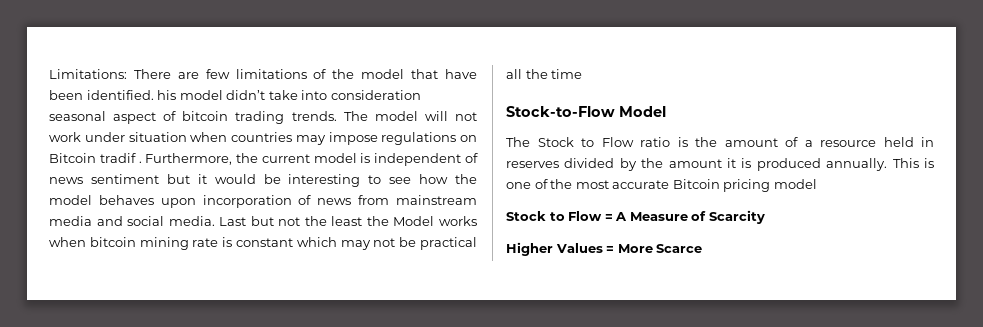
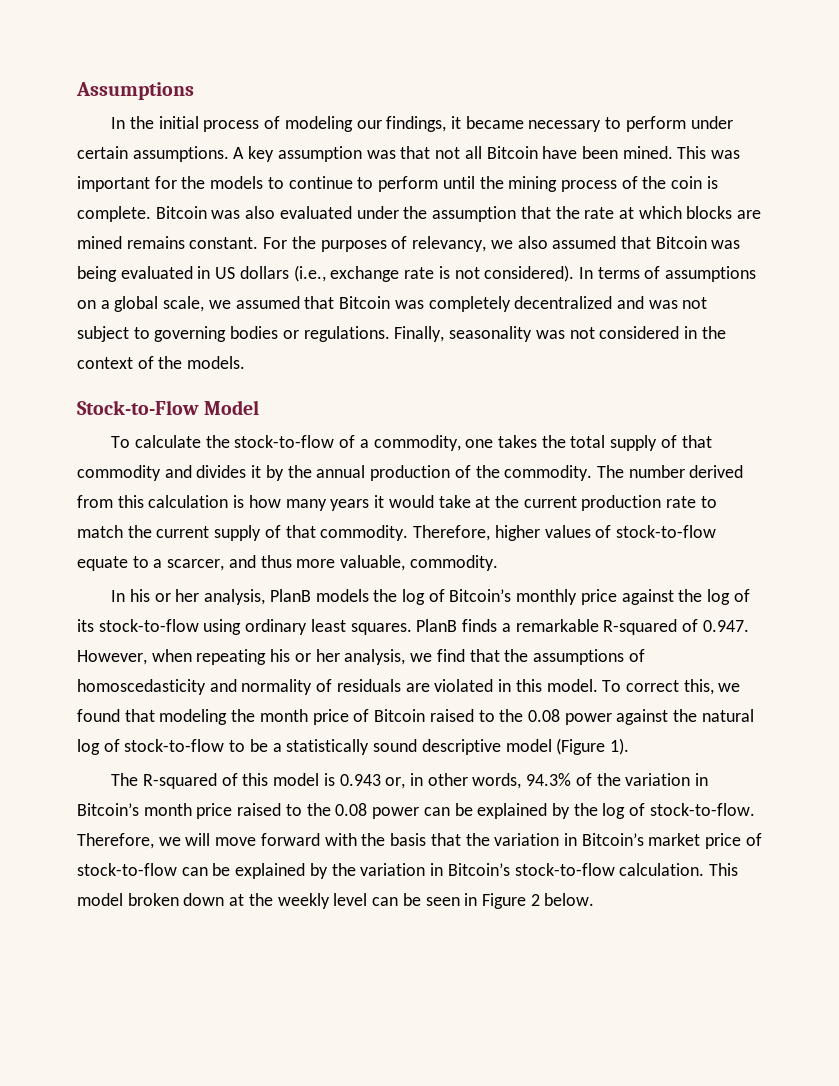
- Limitations: There are few limitations of the model that have been identified. his model didn’t take into consideration seasonal aspect of bitcoin trading trends. The model will not work under situation when countries may impose regulations on Bitcoin tradif . Furthermore, the current model is independent of news sentiment but it would be interesting to see how the model behaves upon incorporation of news from mainstream media and social media. Last but not the least the Model works when bitcoin mining rate is constant which may not be practical all the time
+ Assumptions
+ In the initial process of modeling our findings, it became necessary to perform under certain assumptions. A key assumption was that not all Bitcoin have been mined. This was important for the models to continue to perform until the mining process of the coin is complete. Bitcoin was also evaluated under the assumption that the rate at which blocks are mined remains constant. For the purposes of relevancy, we also assumed that Bitcoin was being evaluated in US dollars (i.e., exchange rate is not considered). In terms of assumptions on a global scale, we assumed that Bitcoin was completely decentralized and was not subject to governing bodies or regulations. Finally, seasonality was not considered in the context of the models.
  Stock-to-Flow Model
- The Stock to Flow ratio is the amount of a resource held in reserves divided by the amount it is produced annually. This is one of the most accurate Bitcoin pricing model
- Stock to Flow = A Measure of Scarcity
- Higher Values = More Scarce
+ To calculate the stock-to-flow of a commodity, one takes the total supply of that commodity and divides it by the annual production of the commodity. The number derived from this calculation is how many years it would take at the current production rate to match the current supply of that commodity. Therefore, higher values of stock-to-flow equate to a scarcer, and thus more valuable, commodity.
+ In his or her analysis, PlanB models the log of Bitcoin’s monthly price against the log of its stock-to-flow using ordinary least squares. PlanB finds a remarkable R-squared of 0.947. However, when repeating his or her analysis, we find that the assumptions of homoscedasticity and normality of residuals are violated in this model. To correct this, we found that modeling the month price of Bitcoin raised to the 0.08 power against the natural log of stock-to-flow to be a statistically sound descriptive model (Figure 1).
+ The R-squared of this model is 0.943 or, in other words, 94.3% of the variation in Bitcoin’s month price raised to the 0.08 power can be explained by the log of stock-to-flow. Therefore, we will move forward with the basis that the variation in Bitcoin’s market price of stock-to-flow can be explained by the variation in Bitcoin’s stock-to-flow calculation. This model broken down at the weekly level can be seen in Figure 2 below.

